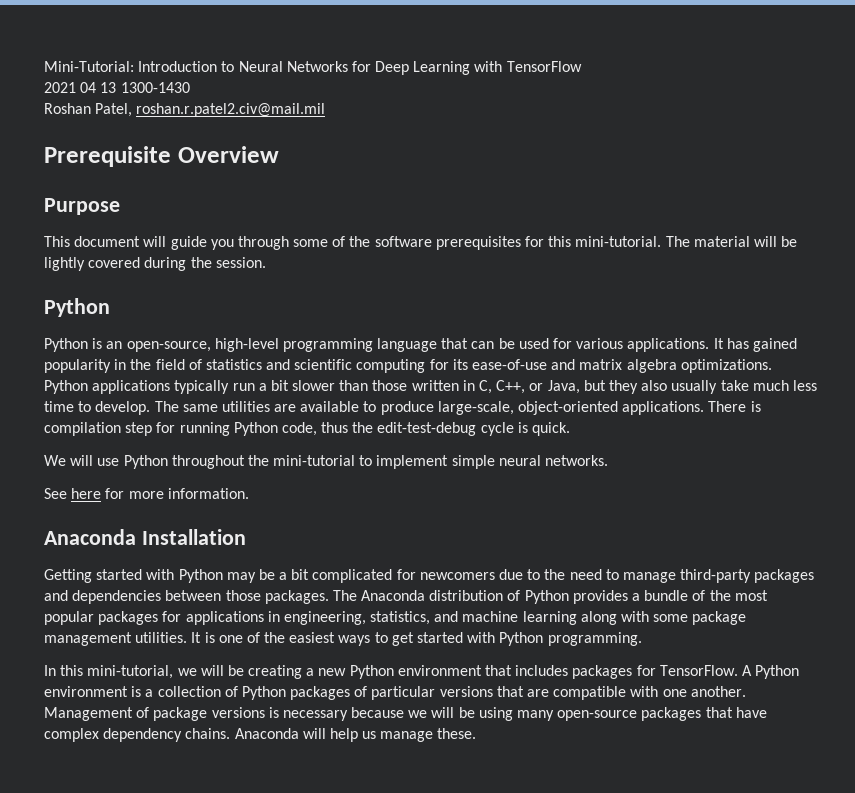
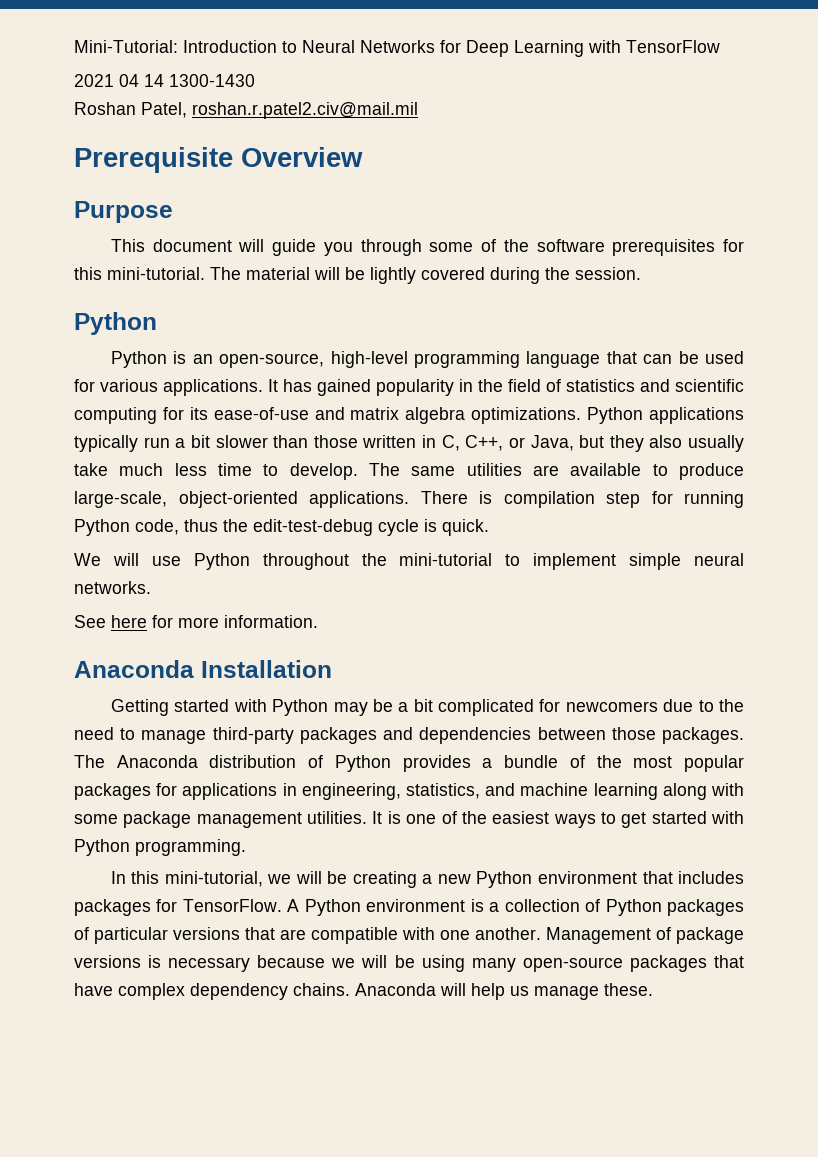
- 2021 04 13 1300-1430
+ 2021 04 14 1300-1430

